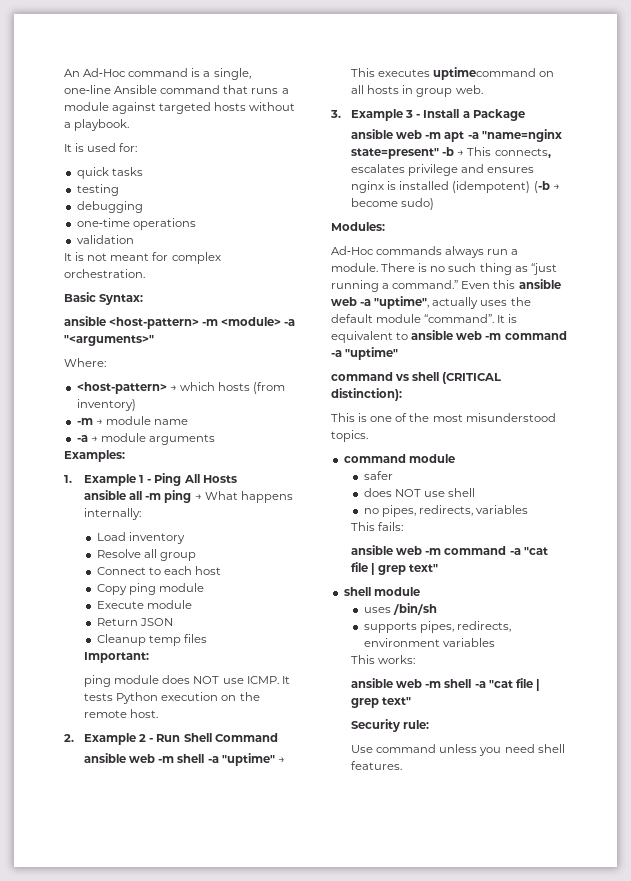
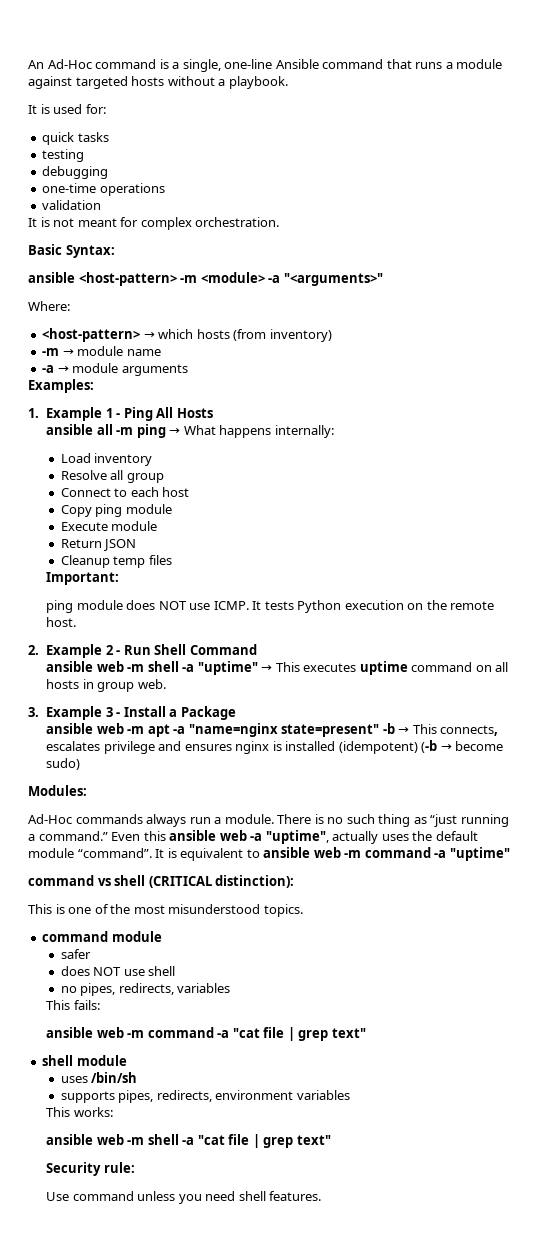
- ansible web -m shell -a "uptime" → This executes uptimecommand on all hosts in group web.
+ ansible web -m shell -a "uptime" → This executes uptime command on all hosts in group web.

